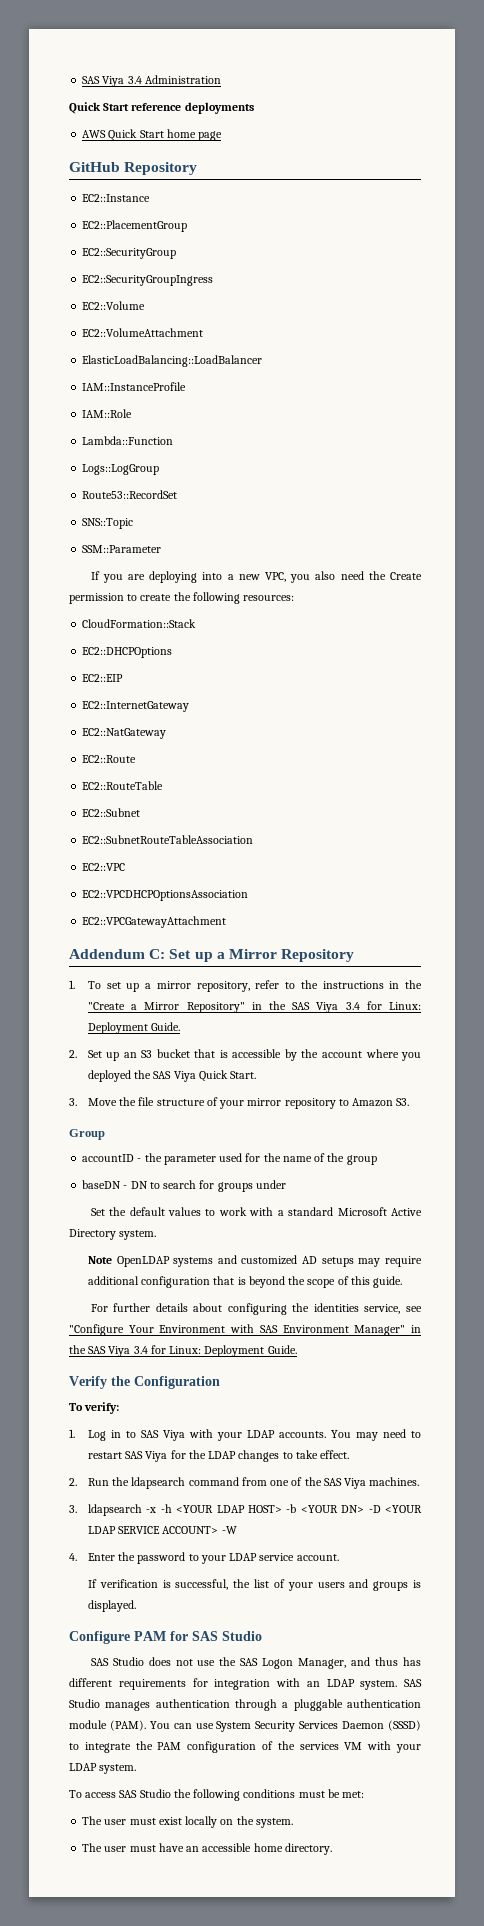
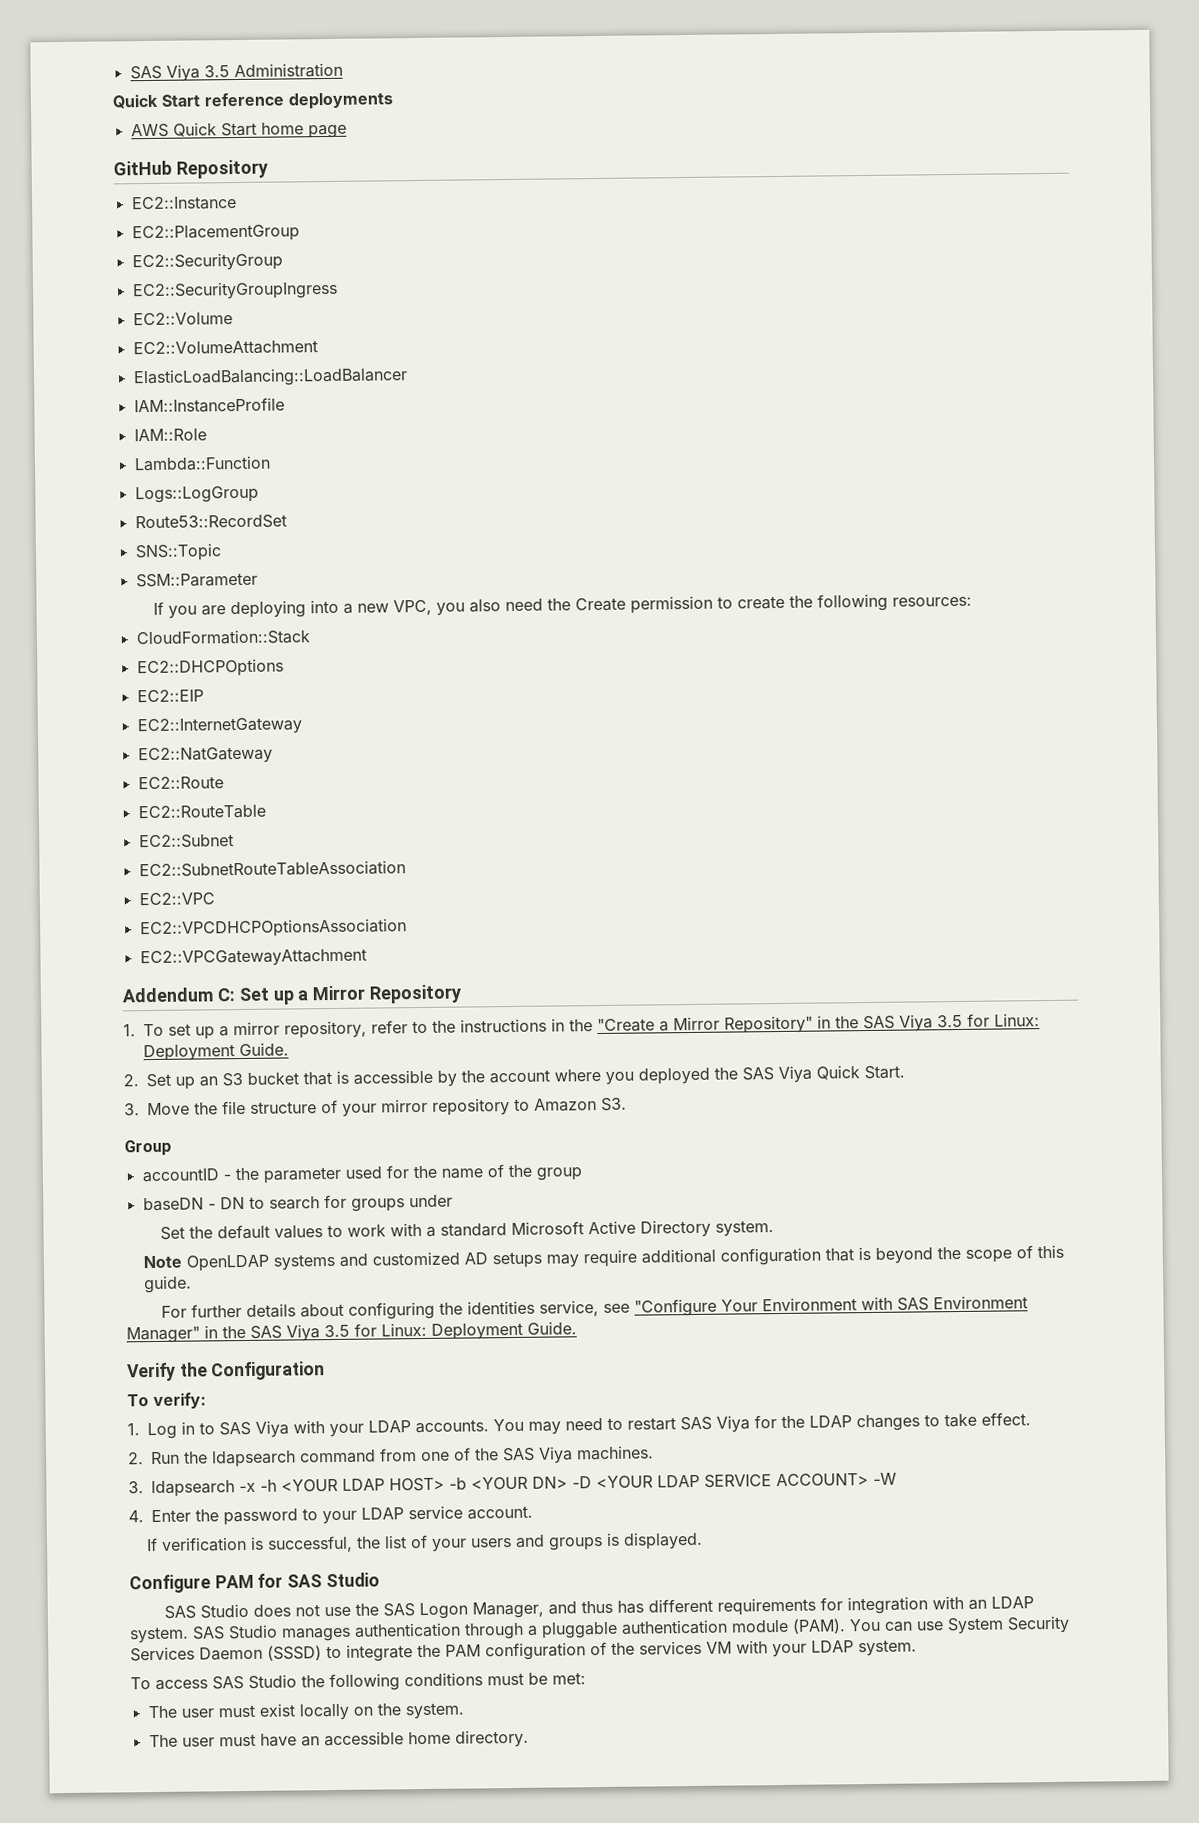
- SAS Viya 3.4 Administration
+ SAS Viya 3.5 Administration
- 1. To set up a mirror repository, refer to the instructions in the "Create a Mirror Repository" in the SAS Viya 3.4 for Linux: Deployment Guide.
+ 1. To set up a mirror repository, refer to the instructions in the "Create a Mirror Repository" in the SAS Viya 3.5 for Linux: Deployment Guide.
- For further details about configuring the identities service, see "Configure Your Environment with SAS Environment Manager" in the SAS Viya 3.4 for Linux: Deployment Guide.
+ For further details about configuring the identities service, see "Configure Your Environment with SAS Environment Manager" in the SAS Viya 3.5 for Linux: Deployment Guide.

